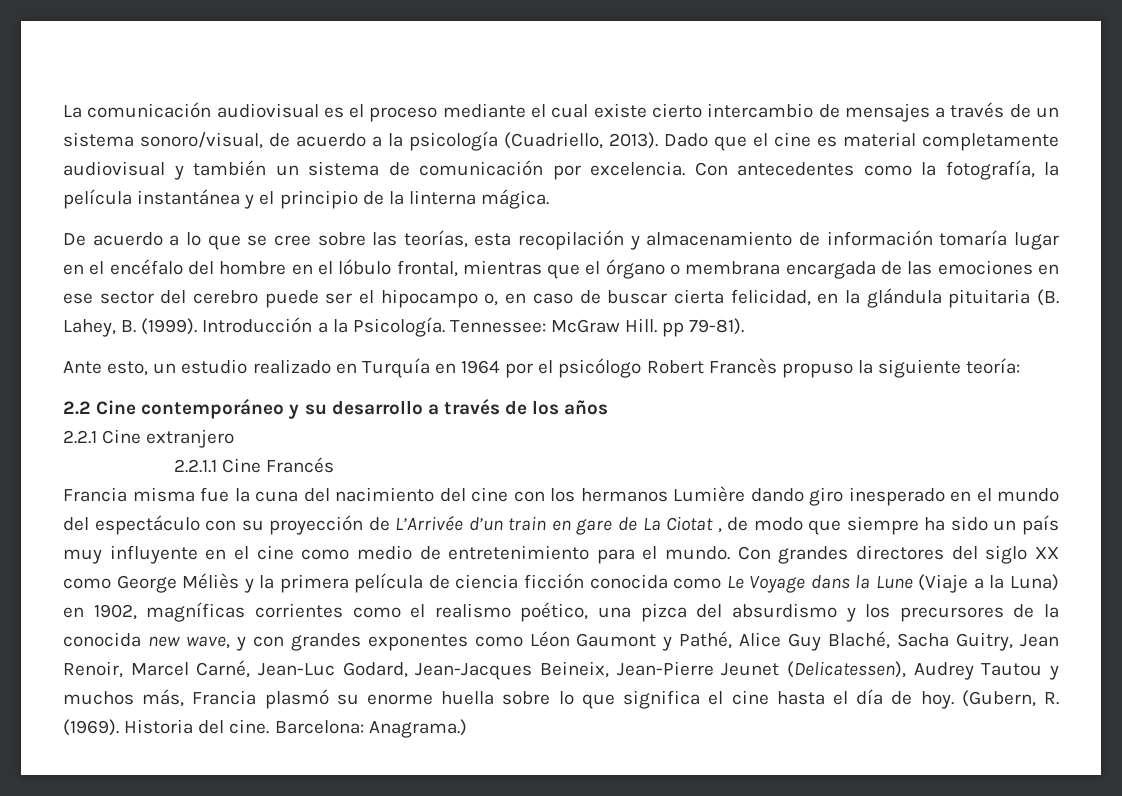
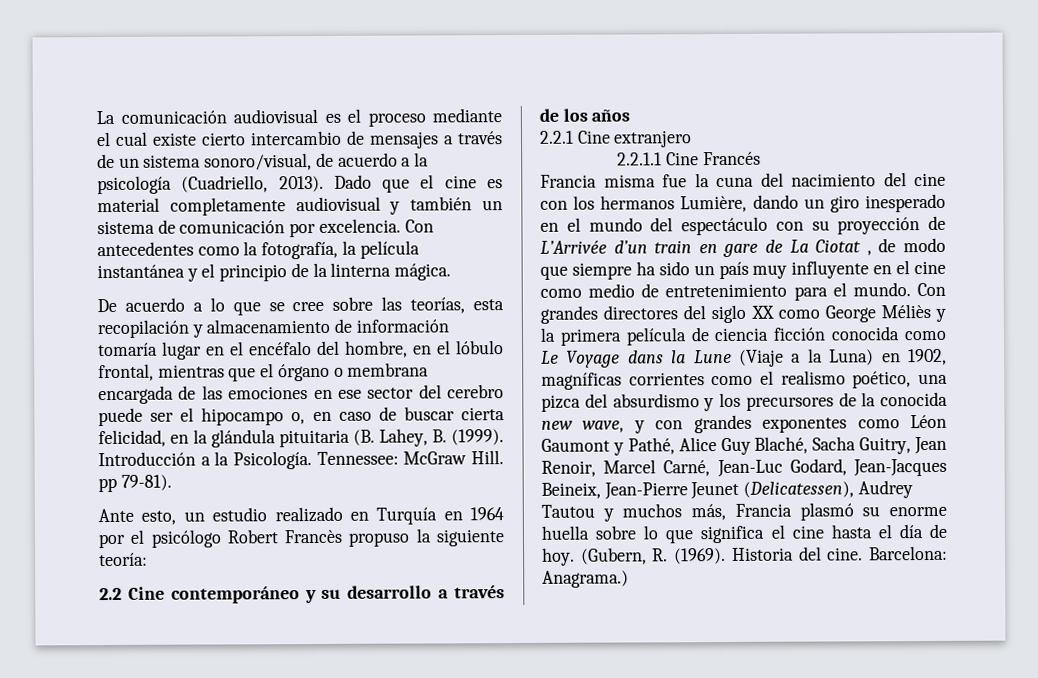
- De acuerdo a lo que se cree sobre las teorías, esta recopilación y almacenamiento de información tomaría lugar en el encéfalo del hombre en el lóbulo frontal, mientras que el órgano o membrana encargada de las emociones en ese sector del cerebro puede ser el hipocampo o, en caso de buscar cierta felicidad, en la glándula pituitaria (B. Lahey, B. (1999).
+ De acuerdo a lo que se cree sobre las teorías, esta recopilación y almacenamiento de información tomaría lugar en el encéfalo del hombre, en el lóbulo frontal, mientras que el órgano o membrana encargada de las emociones en ese sector del cerebro puede ser el hipocampo o, en caso de buscar cierta felicidad, en la glándula pituitaria (B. Lahey, B. (1999).
- Francia misma fue la cuna del nacimiento del cine con los hermanos Lumière dando giro inesperado en el mundo del espectáculo con su proyección de L’Arrivée d’un train en gare de La Ciotat , de modo que siempre ha sido un país muy influyente en el cine como medio de entretenimiento para el mundo.
+ Francia misma fue la cuna del nacimiento del cine con los hermanos Lumière, dando un giro inesperado en el mundo del espectáculo con su proyección de L’Arrivée d’un train en gare de La Ciotat , de modo que siempre ha sido un país muy influyente en el cine como medio de entretenimiento para el mundo.

